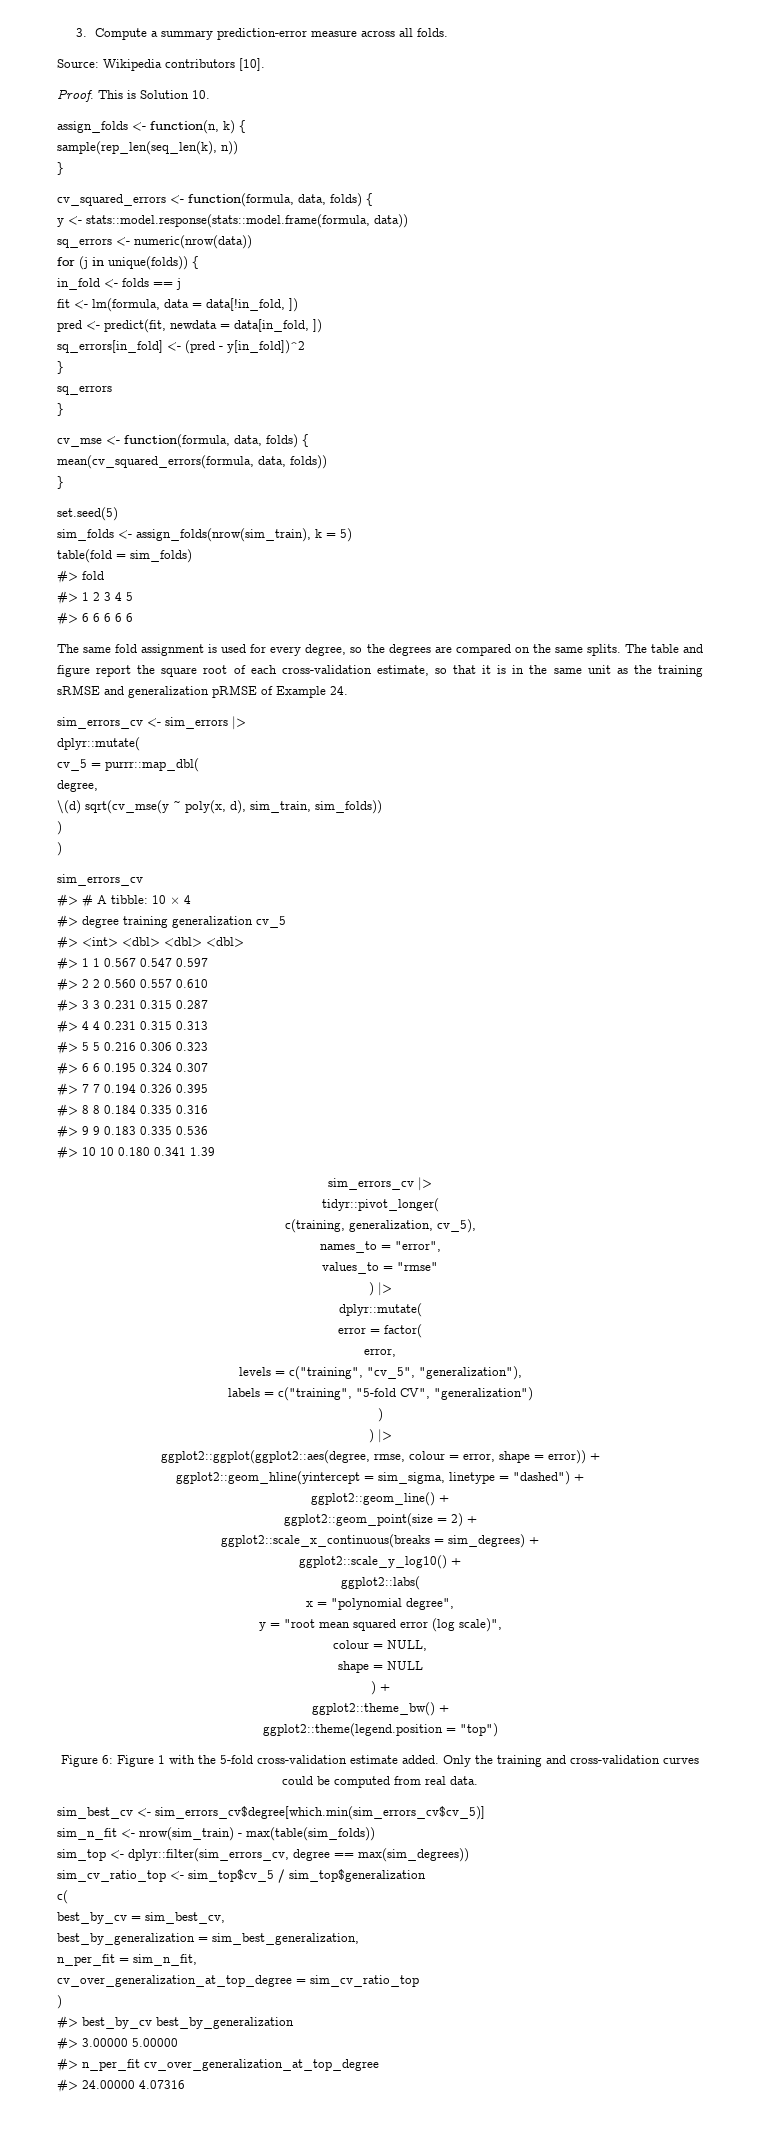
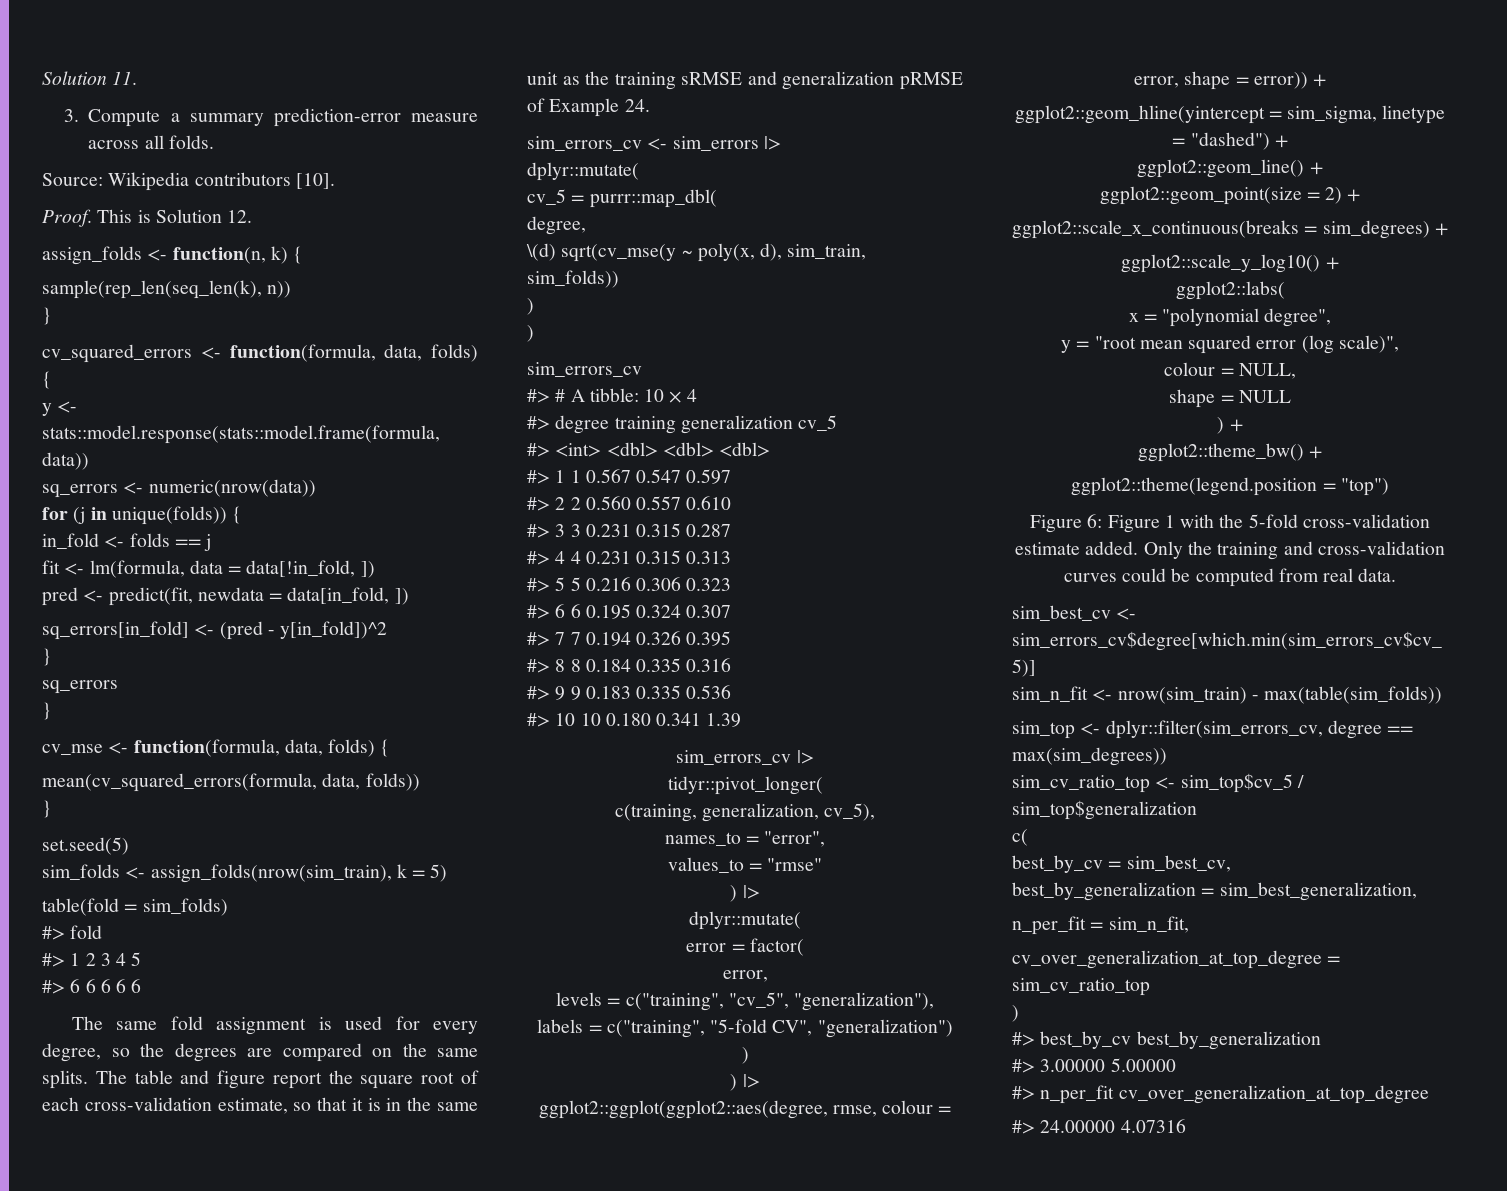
+ Solution 11.
- This is Solution 10.
+ This is Solution 12.

